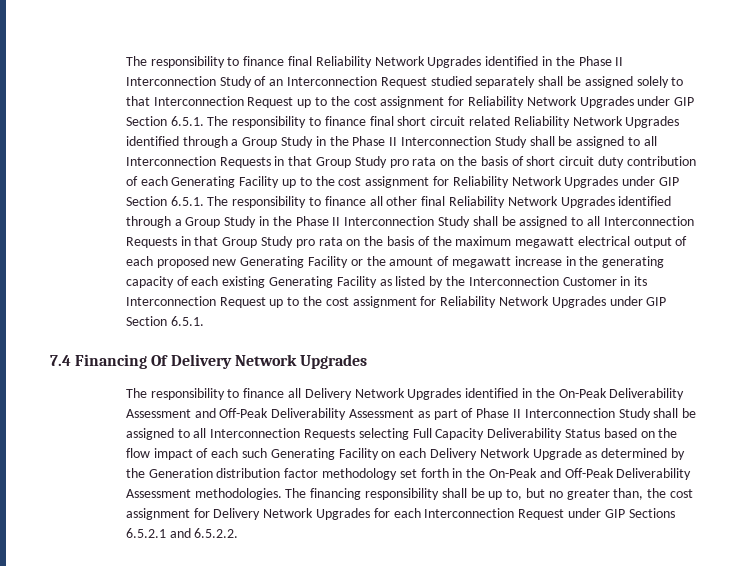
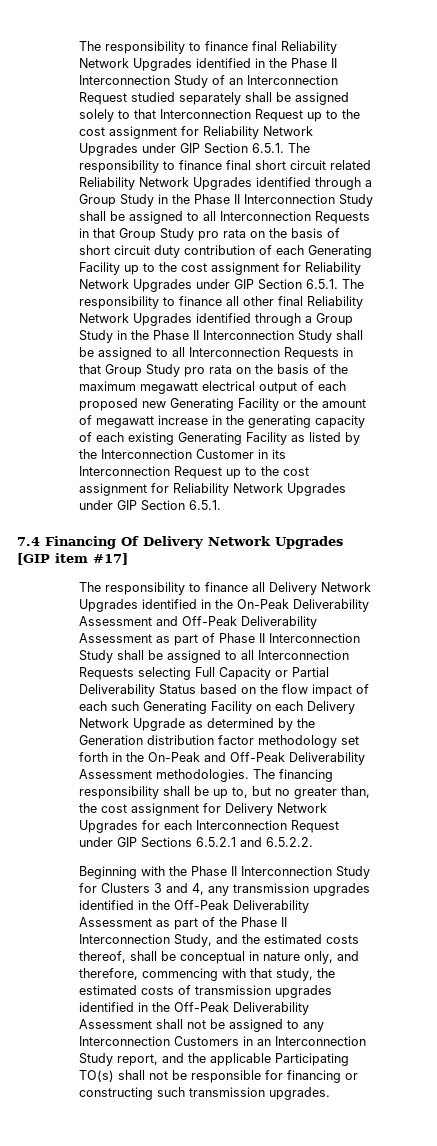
- 7.4 Financing Of Delivery Network Upgrades
+ 7.4 Financing Of Delivery Network Upgrades [GIP item #17]
- The responsibility to finance all Delivery Network Upgrades identified in the On-Peak Deliverability Assessment and Off-Peak Deliverability Assessment as part of Phase II Interconnection Study shall be assigned to all Interconnection Requests selecting Full Capacity Deliverability Status based on the flow impact of each such Generating Facility on each Delivery Network Upgrade as determined by the Generation distribution factor methodology set forth in the On-Peak and Off-Peak Deliverability Assessment methodologies.
+ The responsibility to finance all Delivery Network Upgrades identified in the On-Peak Deliverability Assessment and Off-Peak Deliverability Assessment as part of Phase II Interconnection Study shall be assigned to all Interconnection Requests selecting Full Capacity or Partial Deliverability Status based on the flow impact of each such Generating Facility on each Delivery Network Upgrade as determined by the Generation distribution factor methodology set forth in the On-Peak and Off-Peak Deliverability Assessment methodologies.
+ Beginning with the Phase II Interconnection Study for Clusters 3 and 4, any transmission upgrades identified in the Off-Peak Deliverability Assessment as part of the Phase II Interconnection Study, and the estimated costs thereof, shall be conceptual in nature only, and therefore, commencing with that study, the estimated costs of transmission upgrades identified in the Off-Peak Deliverability Assessment shall not be assigned to any Interconnection Customers in an Interconnection Study report, and the applicable Participating TO(s) shall not be responsible for financing or constructing such transmission upgrades.

